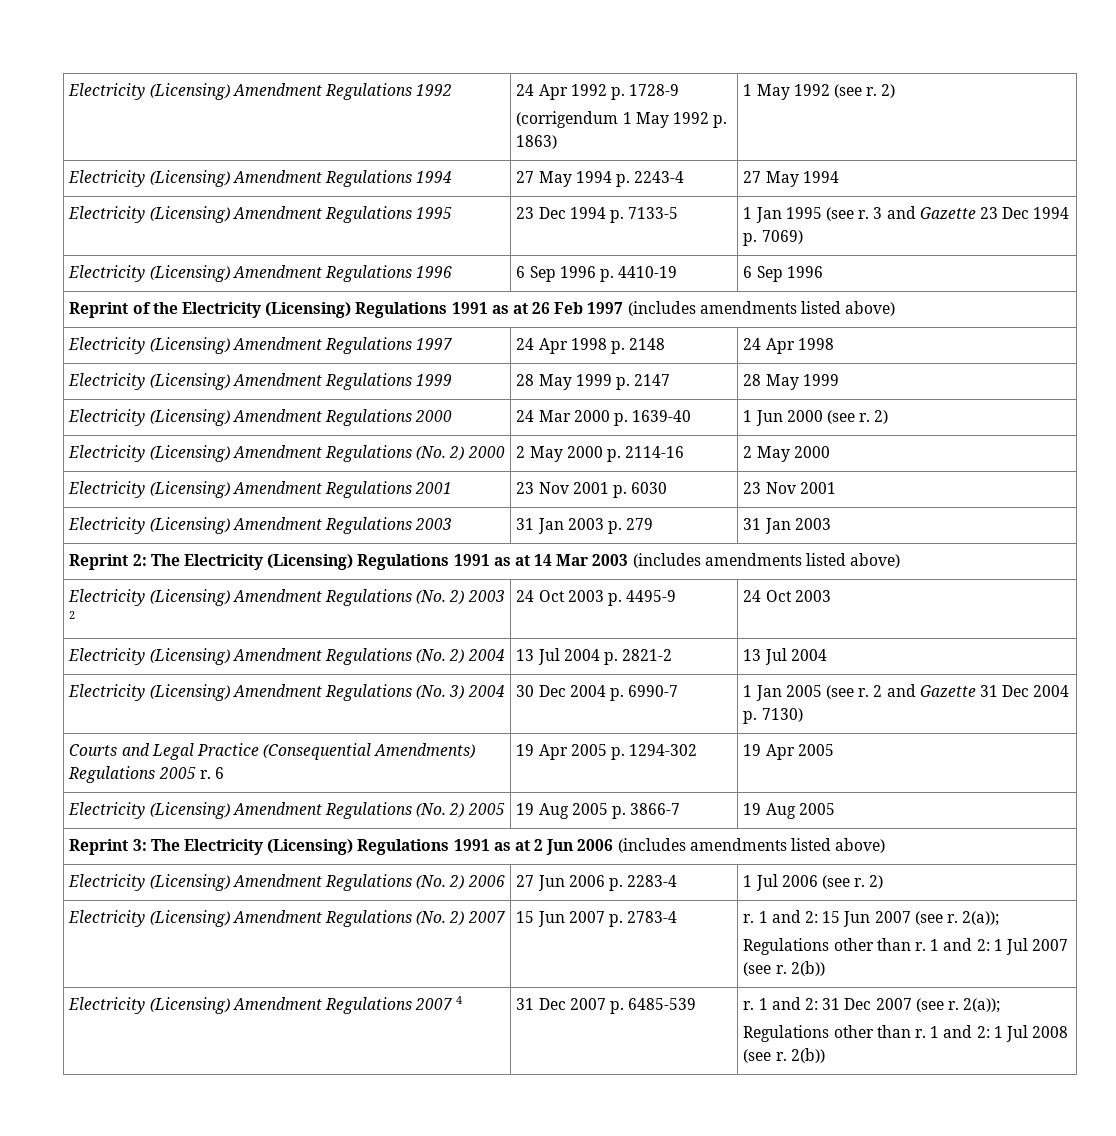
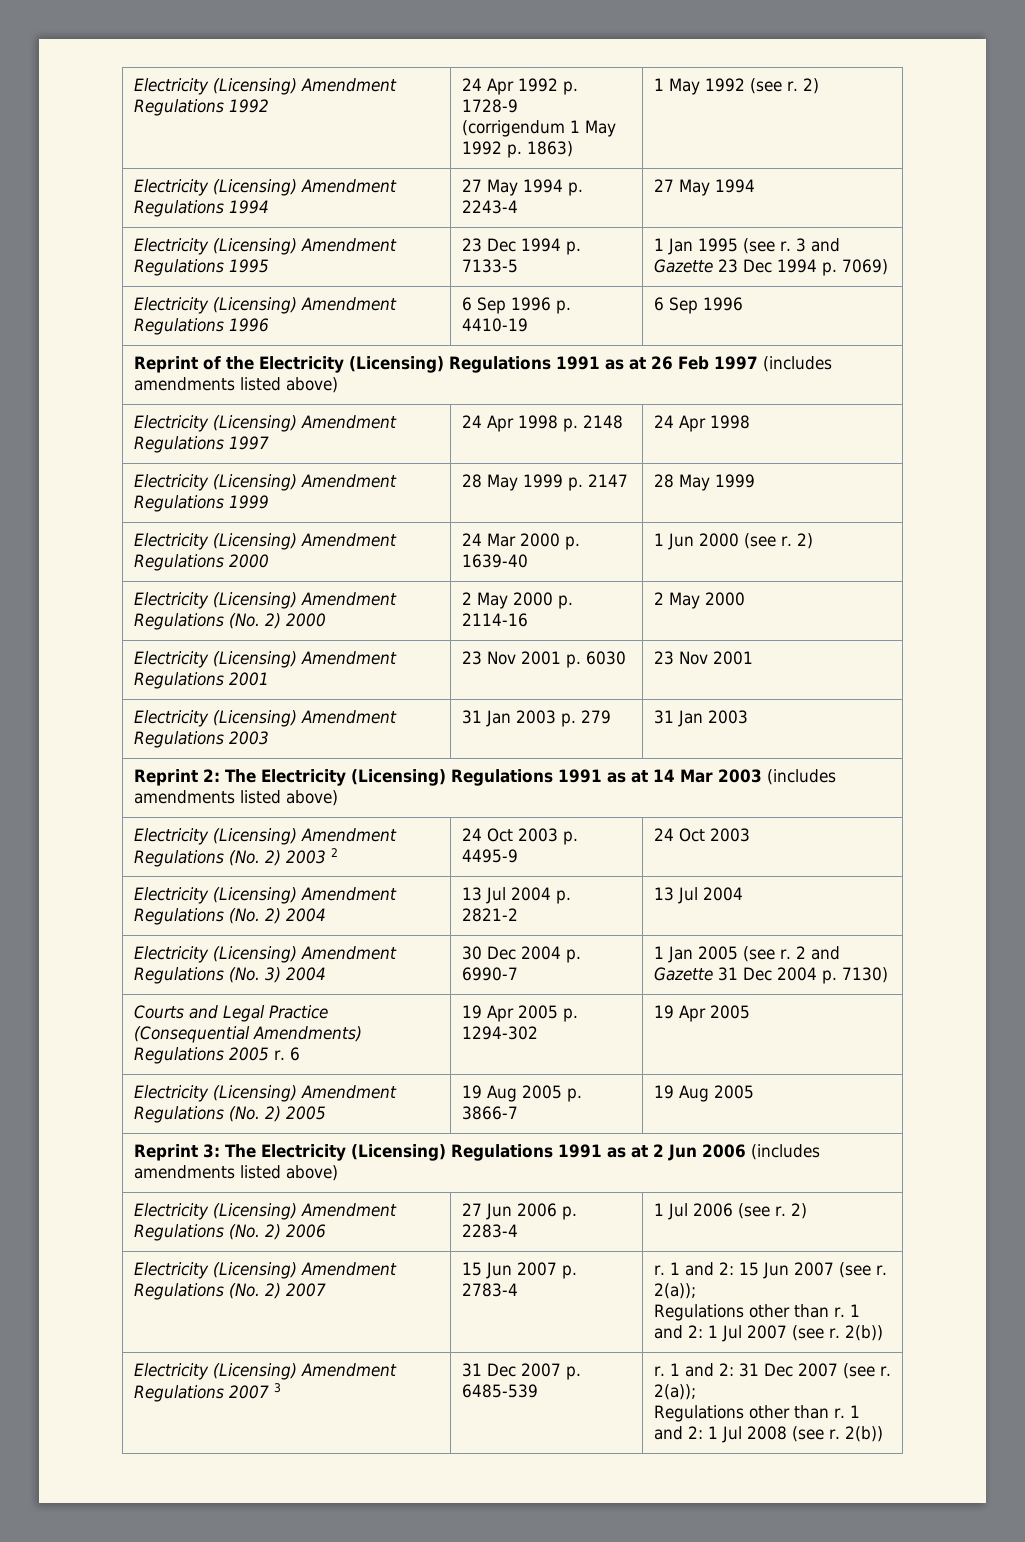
- Electricity (Licensing) Amendment Regulations 2007 4 | 31 Dec 2007 p. 6485-539 | r. 1 and 2: 31 Dec 2007 (see r. 2(a));
+ Electricity (Licensing) Amendment Regulations 2007 3 | 31 Dec 2007 p. 6485-539 | r. 1 and 2: 31 Dec 2007 (see r. 2(a));

